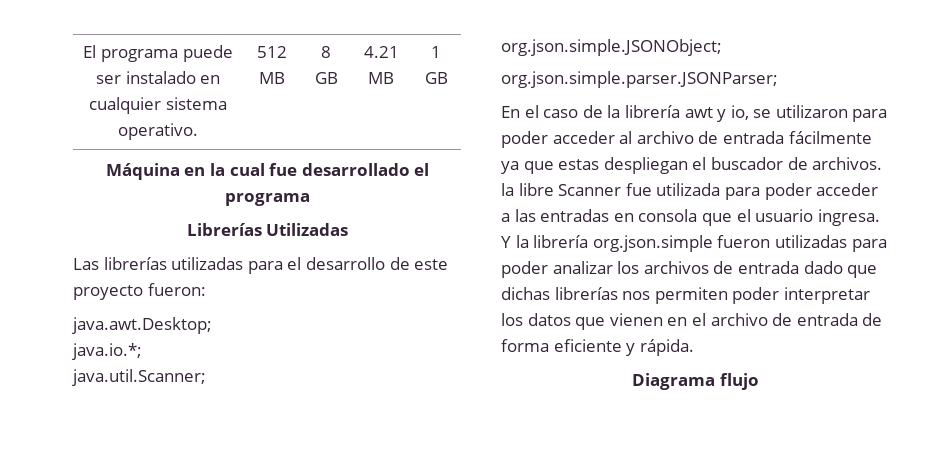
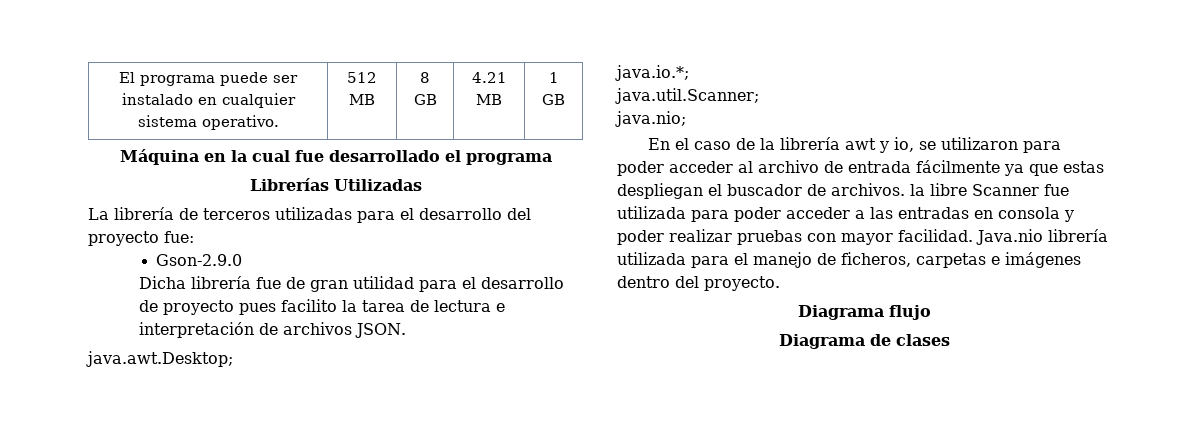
- Las librerías utilizadas para el desarrollo de este proyecto fueron:
+ La librería de terceros utilizadas para el desarrollo del proyecto fue:
+ Gson-2.9.0
+ Dicha librería fue de gran utilidad para el desarrollo de proyecto pues facilito la tarea de lectura e interpretación de archivos JSON.
- org.json.simple.JSONObject;
- org.json.simple.parser.JSONParser;
+ java.nio;
- En el caso de la librería awt y io, se utilizaron para poder acceder al archivo de entrada fácilmente ya que estas despliegan el buscador de archivos. la libre Scanner fue utilizada para poder acceder a las entradas en consola que el usuario ingresa. Y la librería org.json.simple fueron utilizadas para poder analizar los archivos de entrada dado que dichas librerías nos permiten poder interpretar los datos que vienen en el archivo de entrada de forma eficiente y rápida.
+ En el caso de la librería awt y io, se utilizaron para poder acceder al archivo de entrada fácilmente ya que estas despliegan el buscador de archivos. la libre Scanner fue utilizada para poder acceder a las entradas en consola y poder realizar pruebas con mayor facilidad. Java.nio librería utilizada para el manejo de ficheros, carpetas e imágenes dentro del proyecto.
+ Diagrama de clases

